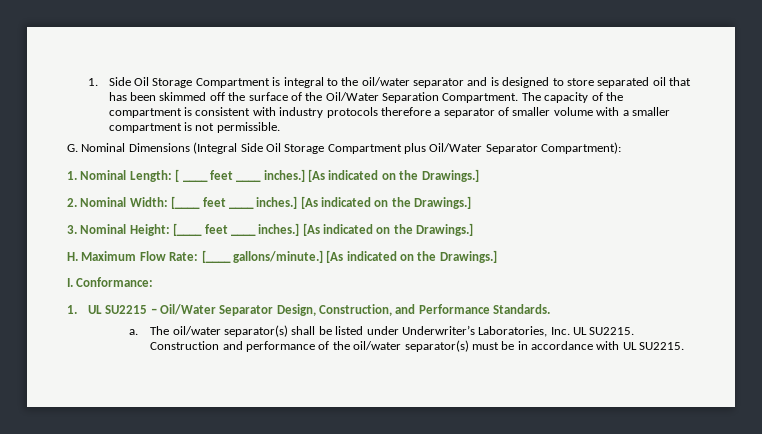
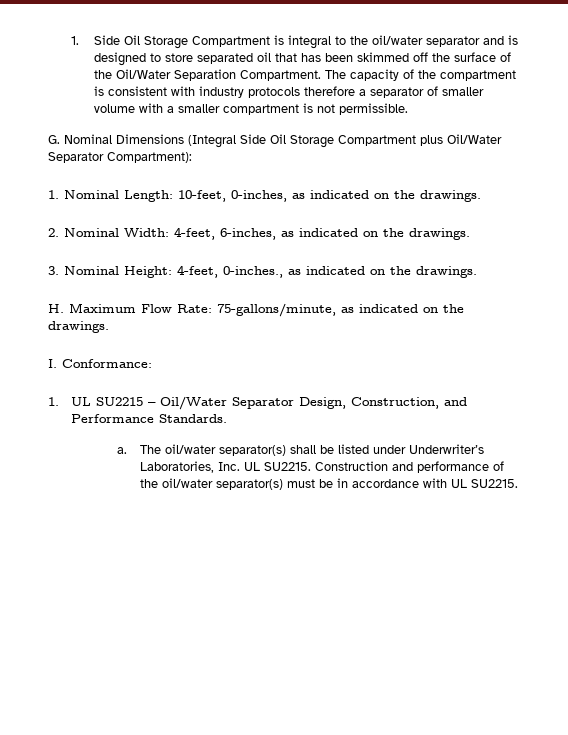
- 1. Nominal Length: [ ____ feet ____ inches.] [As indicated on the Drawings.]
+ 1. Nominal Length: 10-feet, 0-inches, as indicated on the drawings.
- 2. Nominal Width: [____ feet ____ inches.] [As indicated on the Drawings.]
+ 2. Nominal Width: 4-feet, 6-inches, as indicated on the drawings.
- 3. Nominal Height: [____ feet ____ inches.] [As indicated on the Drawings.]
+ 3. Nominal Height: 4-feet, 0-inches., as indicated on the drawings.
- H. Maximum Flow Rate: [____ gallons/minute.] [As indicated on the Drawings.]
+ H. Maximum Flow Rate: 75-gallons/minute, as indicated on the drawings.

